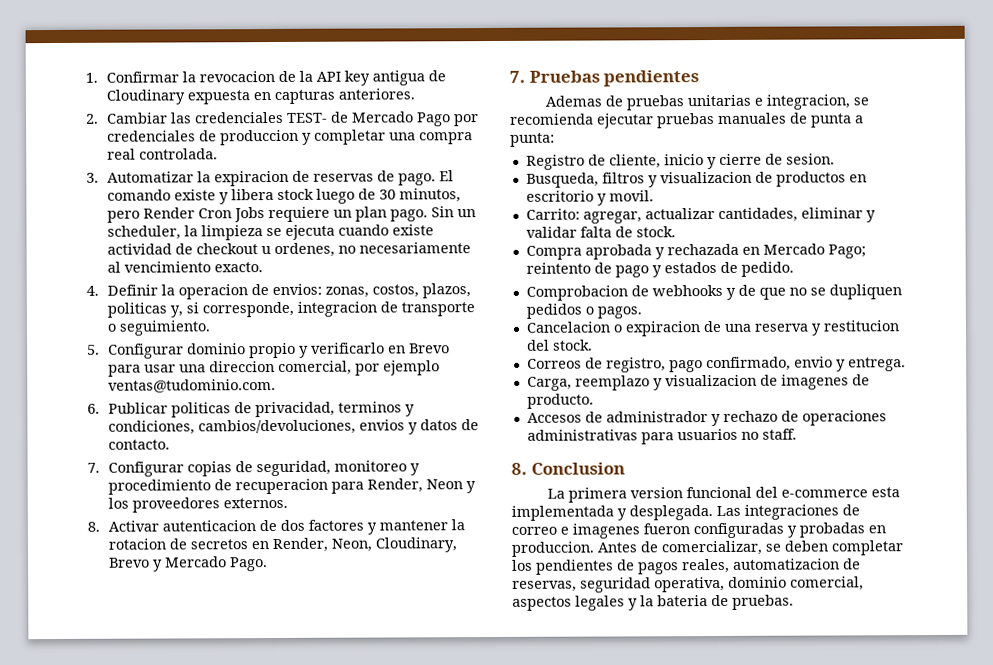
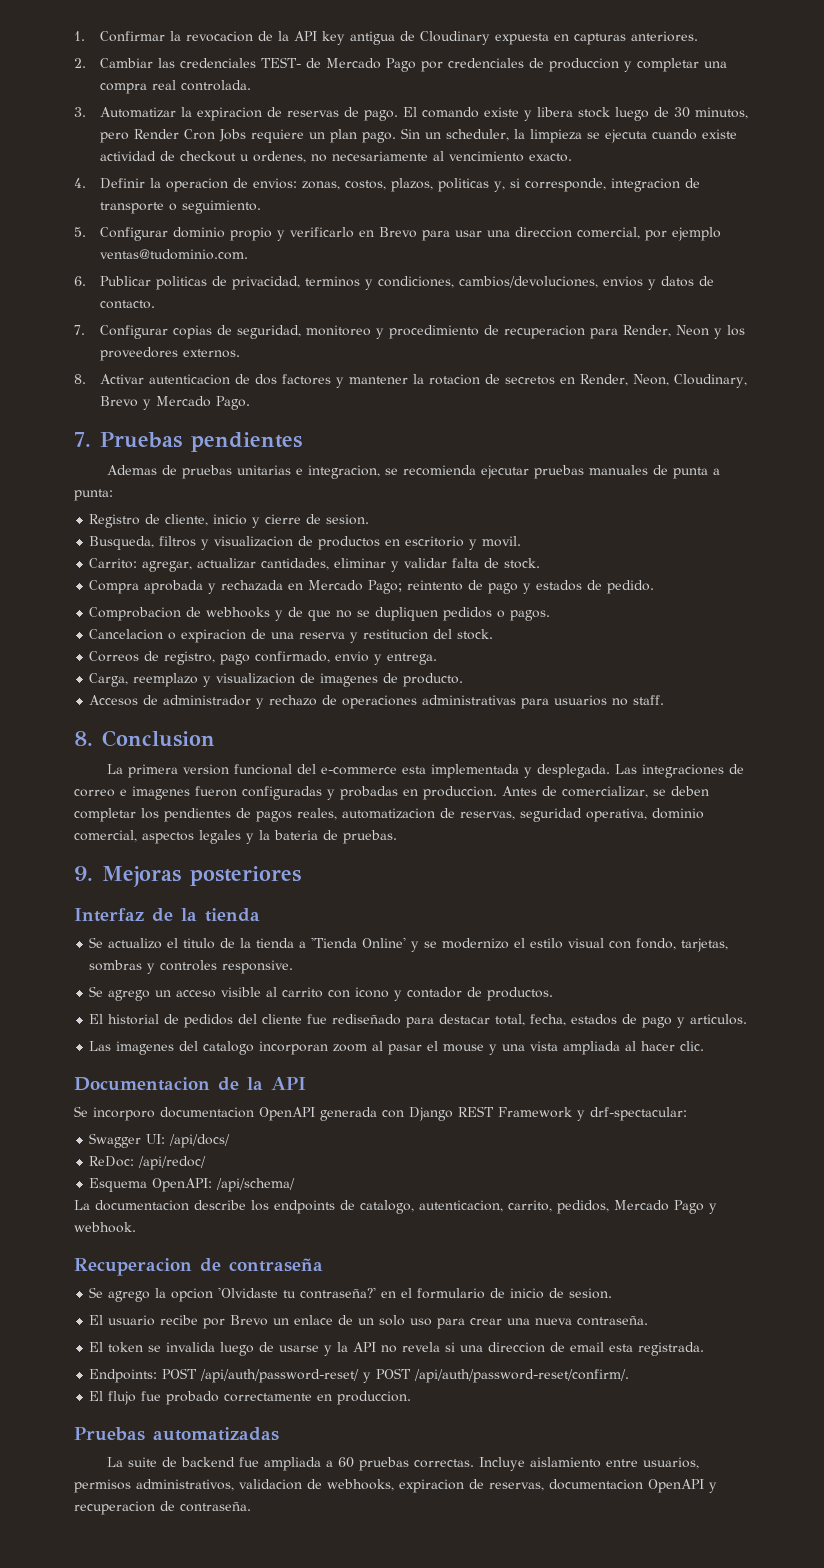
+ 9. Mejoras posteriores
+ Interfaz de la tienda
+ Se actualizo el titulo de la tienda a 'Tienda Online' y se modernizo el estilo visual con fondo, tarjetas, sombras y controles responsive.
+ Se agrego un acceso visible al carrito con icono y contador de productos.
+ El historial de pedidos del cliente fue rediseñado para destacar total, fecha, estados de pago y articulos.
+ Las imagenes del catalogo incorporan zoom al pasar el mouse y una vista ampliada al hacer clic.
+ Documentacion de la API
+ Se incorporo documentacion OpenAPI generada con Django REST Framework y drf-spectacular:
+ Swagger UI: /api/docs/
+ ReDoc: /api/redoc/
+ Esquema OpenAPI: /api/schema/
+ La documentacion describe los endpoints de catalogo, autenticacion, carrito, pedidos, Mercado Pago y webhook.
+ Recuperacion de contraseña
+ Se agrego la opcion 'Olvidaste tu contraseña?' en el formulario de inicio de sesion.
+ El usuario recibe por Brevo un enlace de un solo uso para crear una nueva contraseña.
+ El token se invalida luego de usarse y la API no revela si una direccion de email esta registrada.
+ Endpoints: POST /api/auth/password-reset/ y POST /api/auth/password-reset/confirm/.
+ El flujo fue probado correctamente en produccion.
+ Pruebas automatizadas
+ La suite de backend fue ampliada a 60 pruebas correctas. Incluye aislamiento entre usuarios, permisos administrativos, validacion de webhooks, expiracion de reservas, documentacion OpenAPI y recuperacion de contraseña.

